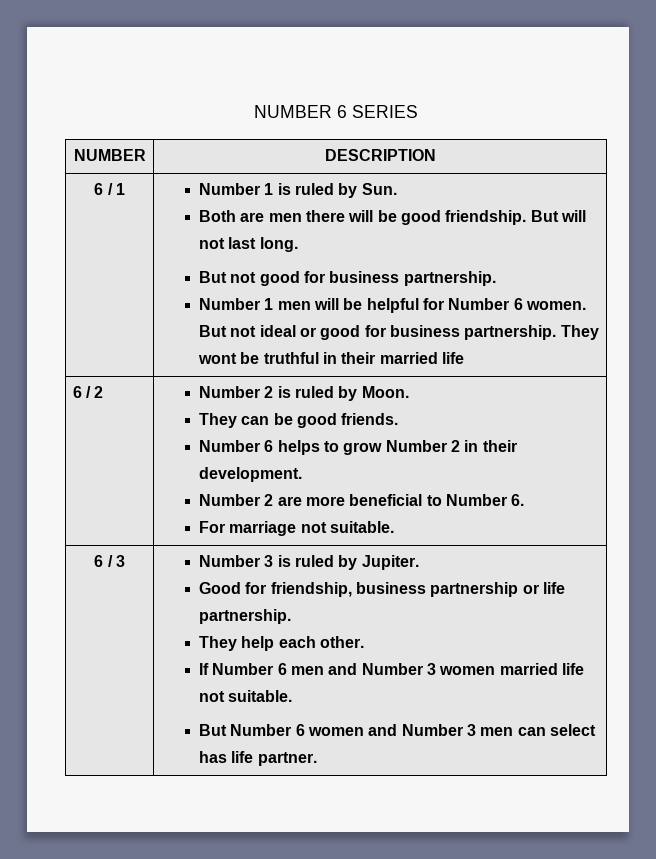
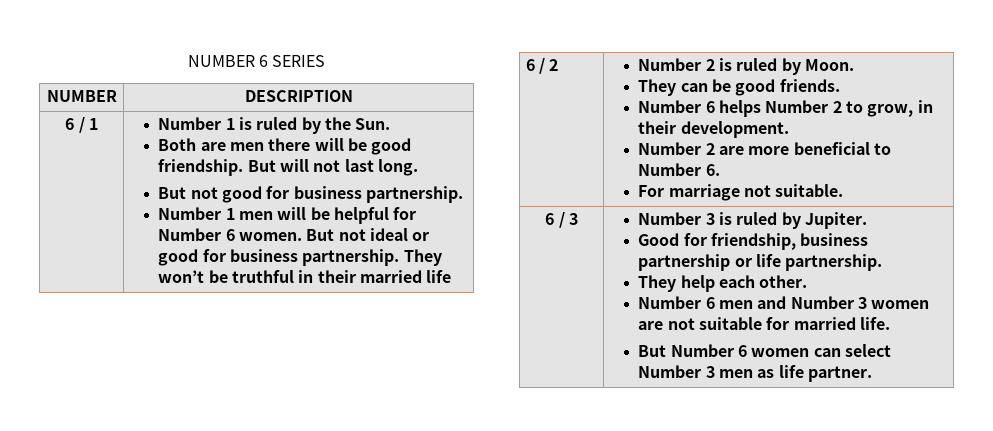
- Number 1 is ruled by Sun.
+ Number 1 is ruled by the Sun.
- They wont be truthful in their married life
+ They won’t be truthful in their married life
  6 / 2 | Number 2 is ruled by Moon.
  They can be good friends.
- Number 6 helps to grow Number 2 in their development.
+ Number 6 helps Number 2 to grow, in their development.
- If Number 6 men and Number 3 women married life not suitable.
+ Number 6 men and Number 3 women are not suitable for married life.
- But Number 6 women and Number 3 men can select has life partner.
+ But Number 6 women can select Number 3 men as life partner.

